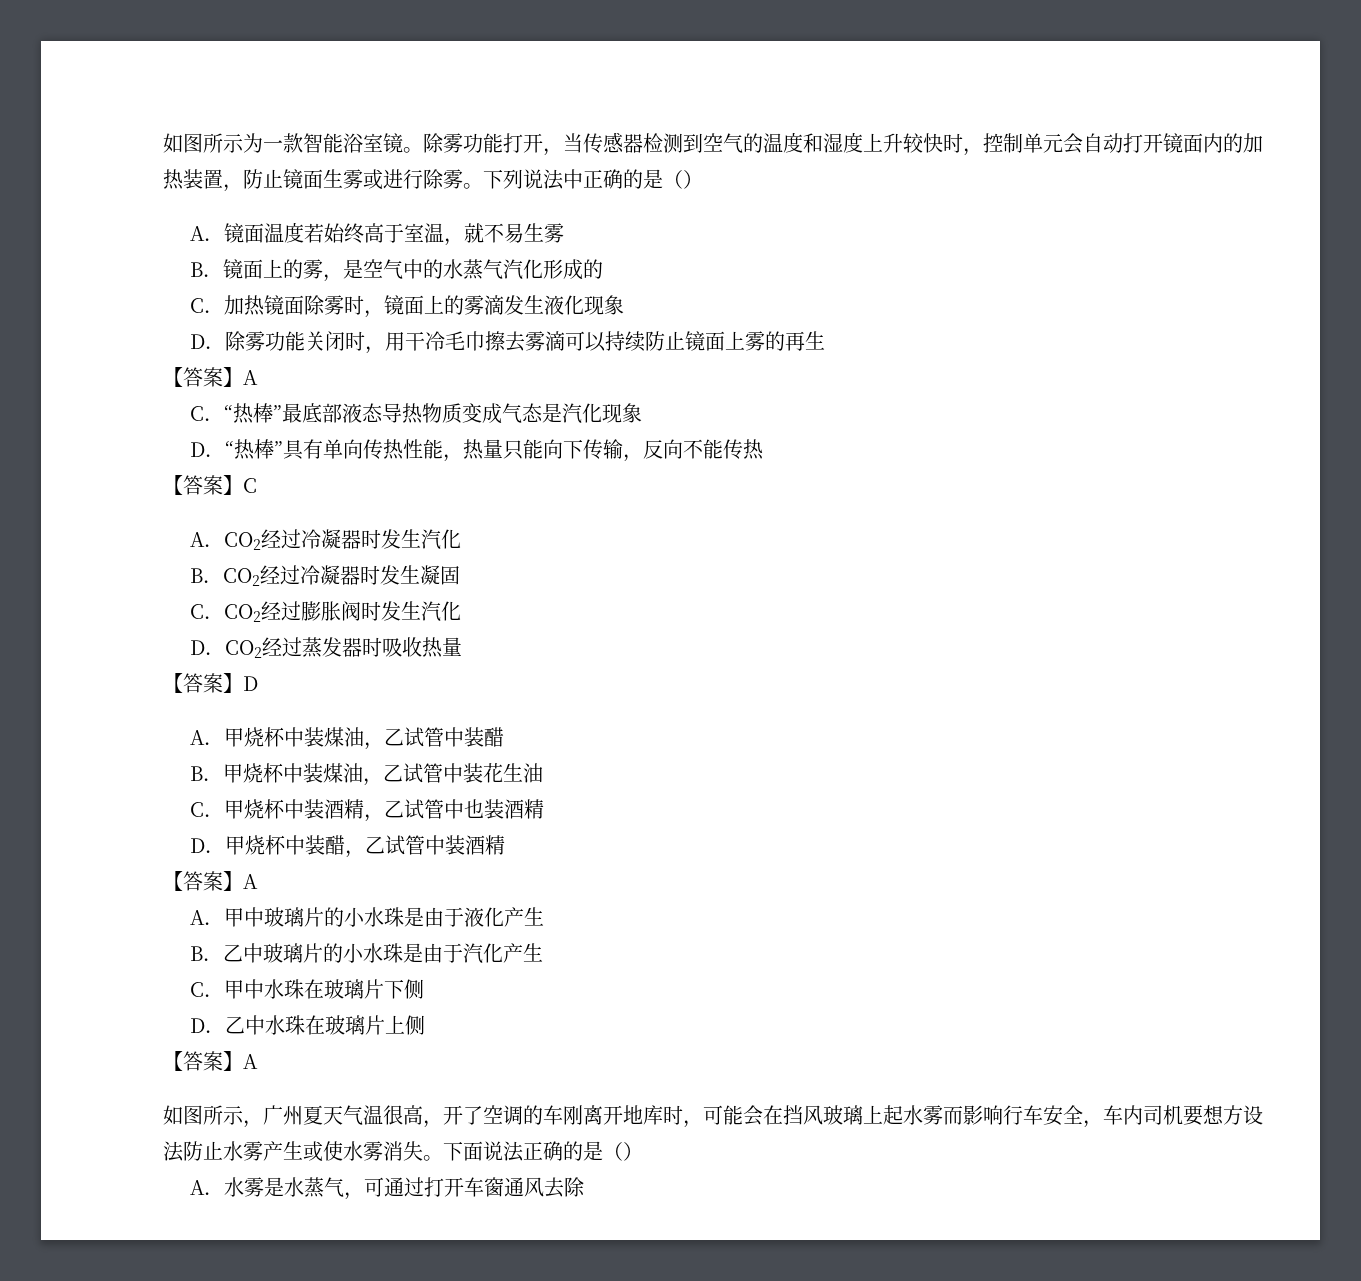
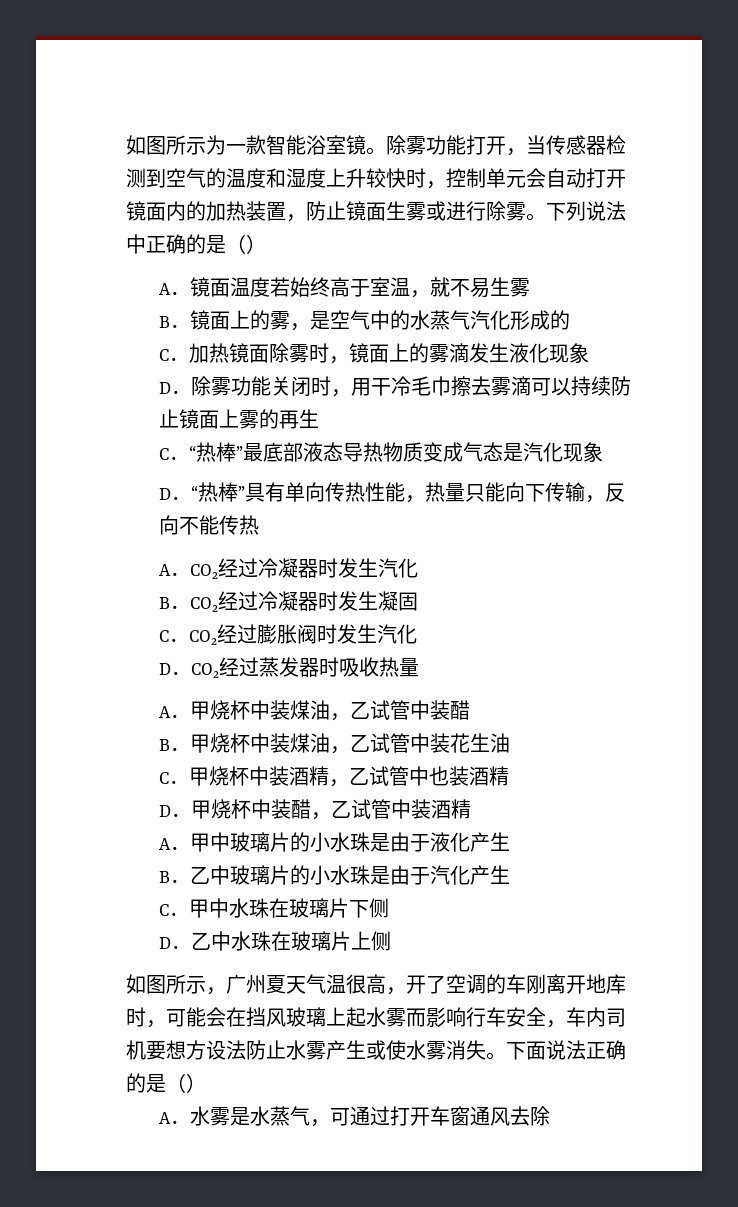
  D．除雾功能关闭时，用干冷毛巾擦去雾滴可以持续防止镜面上雾的再生
- 【答案】A
- 【答案】C
- 【答案】D
  D．甲烧杯中装醋，乙试管中装酒精
- 【答案】A
  D．乙中水珠在玻璃片上侧
- 【答案】A

